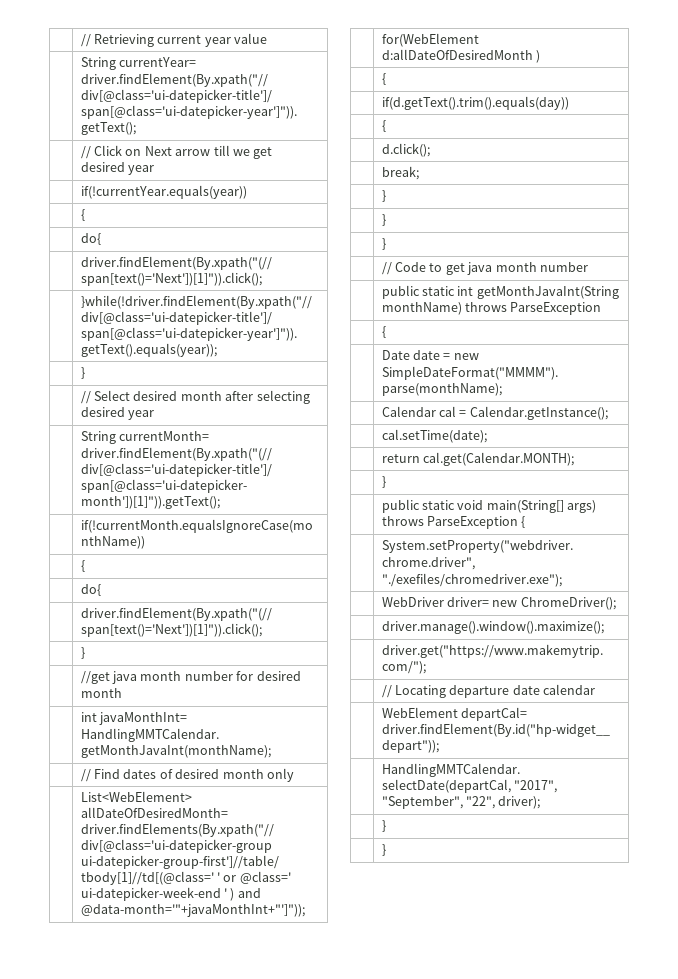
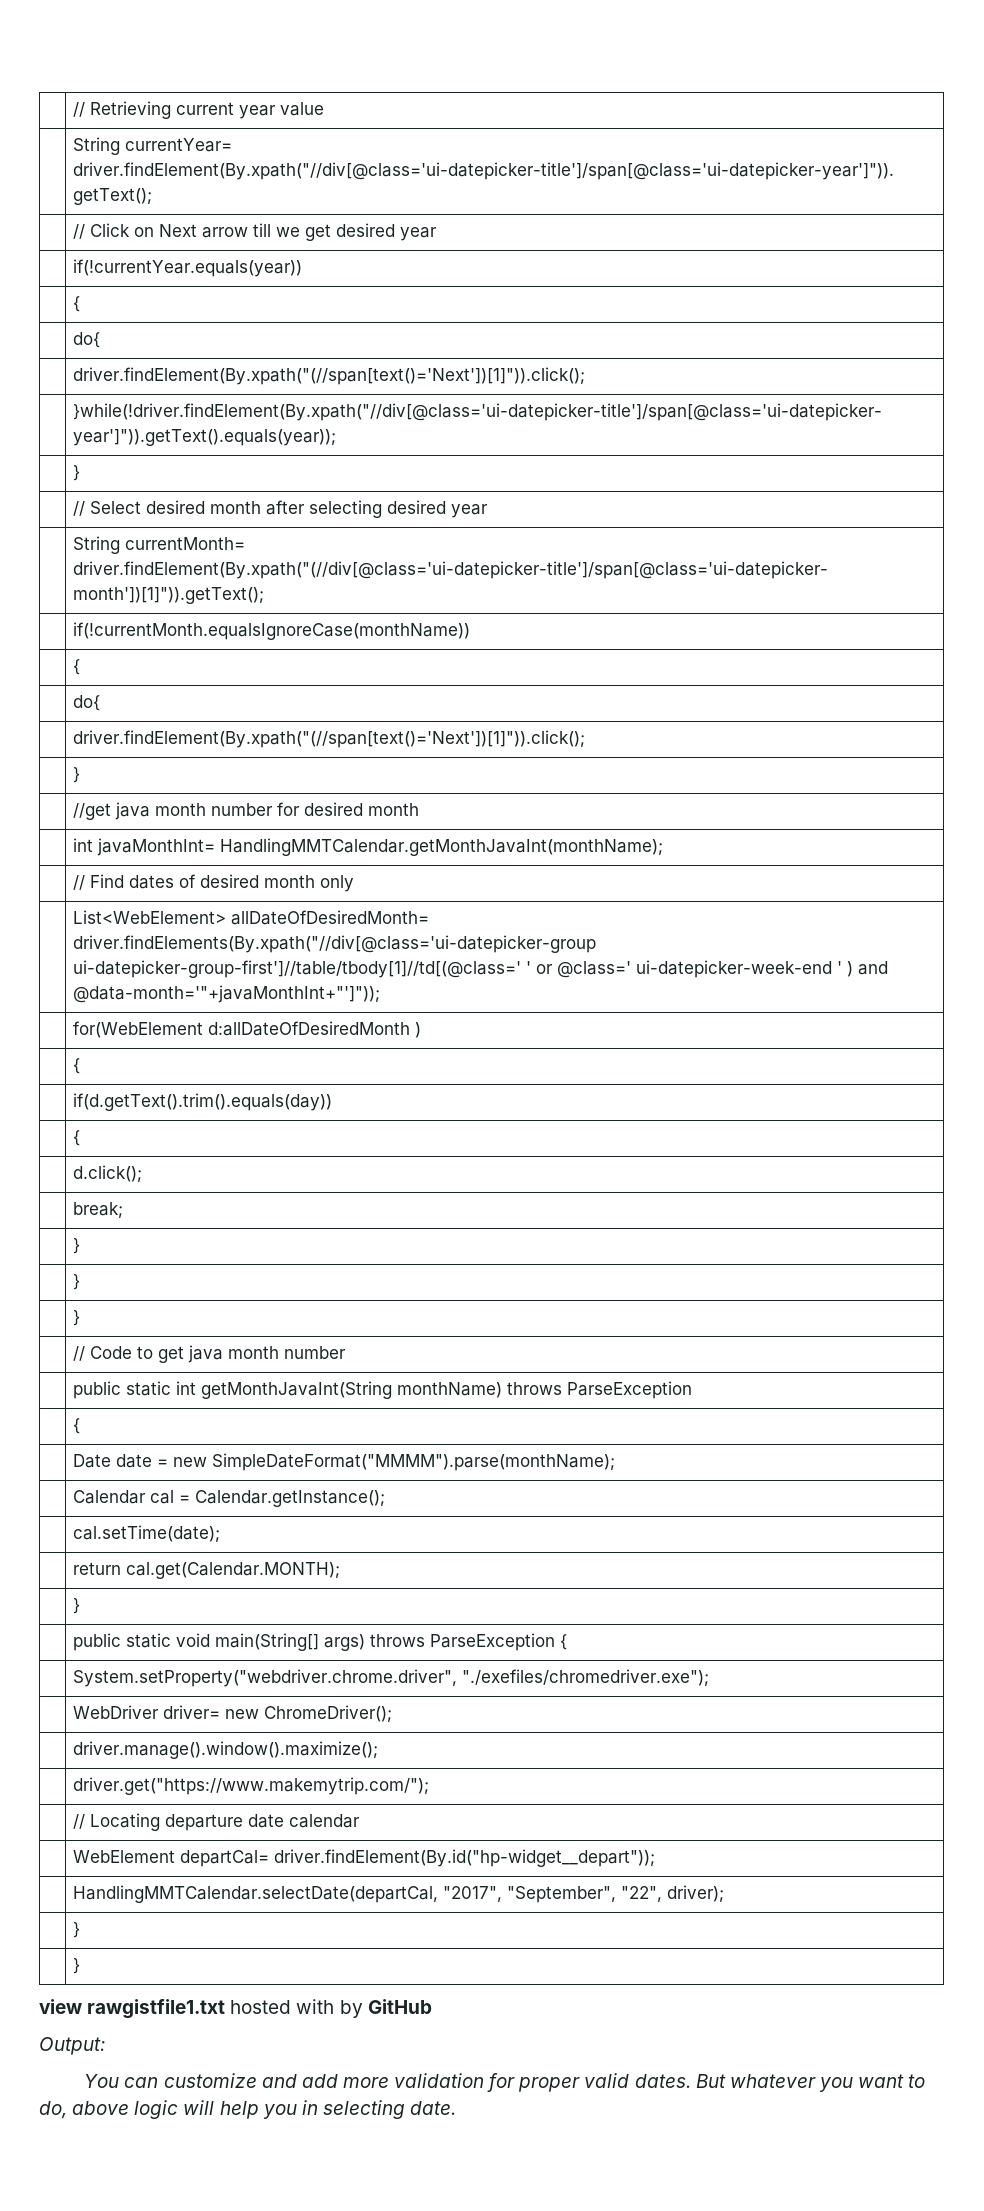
+ view rawgistfile1.txt hosted with by GitHub
+ Output:
+ You can customize and add more validation for proper valid dates. But whatever you want to do, above logic will help you in selecting date.

